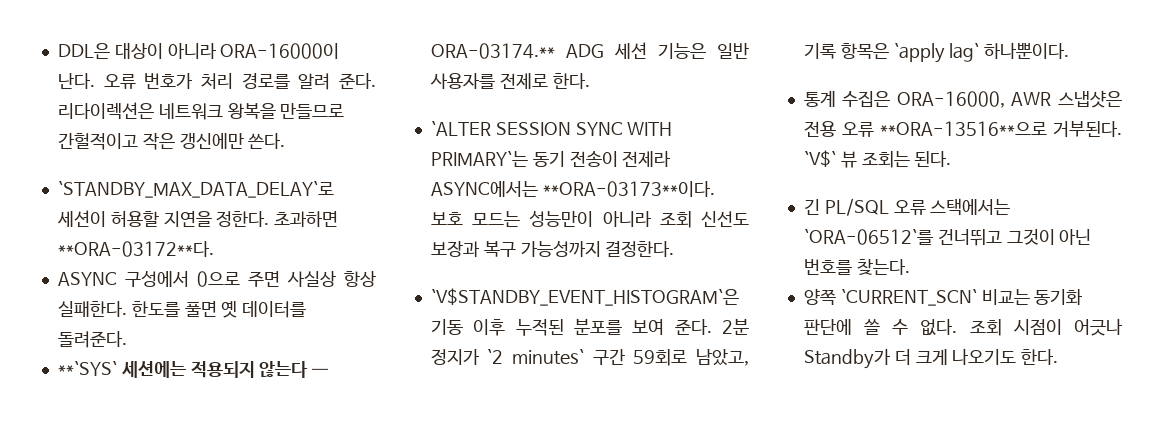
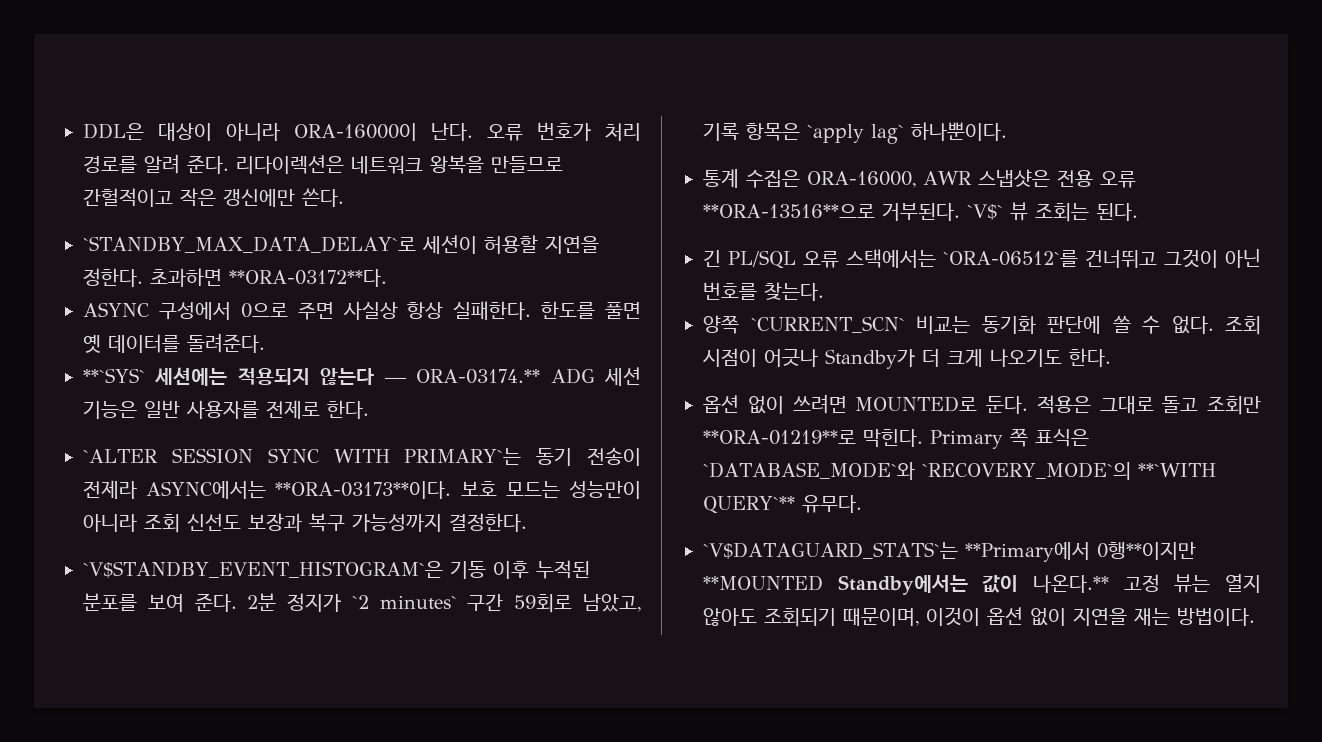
+ 옵션 없이 쓰려면 MOUNTED로 둔다. 적용은 그대로 돌고 조회만 **ORA-01219**로 막힌다. Primary 쪽 표식은 `DATABASE_MODE`와 `RECOVERY_MODE`의 **`WITH QUERY`** 유무다.
+ `V$DATAGUARD_STATS`는 **Primary에서 0행**이지만 **MOUNTED Standby에서는 값이 나온다.** 고정 뷰는 열지 않아도 조회되기 때문이며, 이것이 옵션 없이 지연을 재는 방법이다.

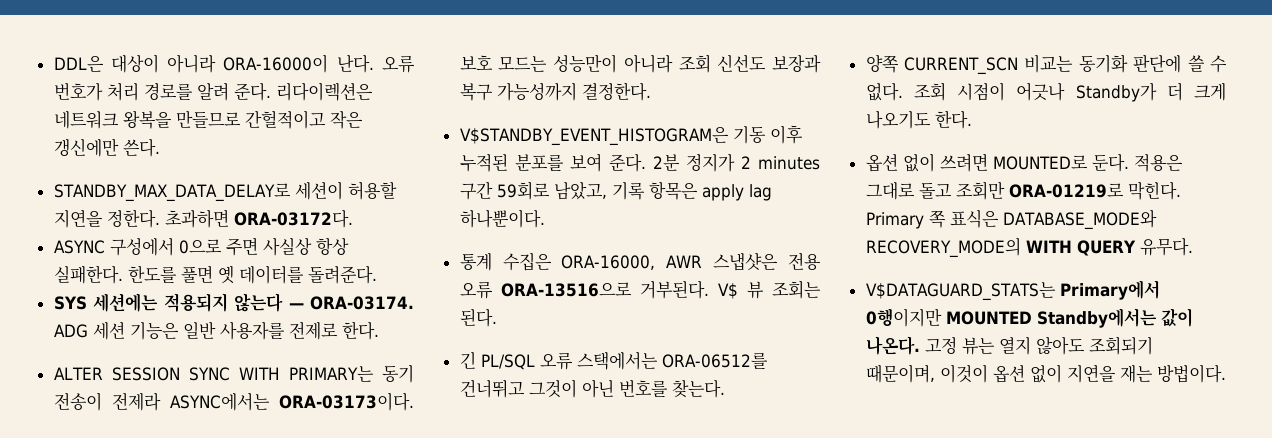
- `STANDBY_MAX_DATA_DELAY`로 세션이 허용할 지연을 정한다.
+ STANDBY_MAX_DATA_DELAY로 세션이 허용할 지연을 정한다.
- 초과하면 **ORA-03172**다.
+ 초과하면 ORA-03172다.
- **`SYS` 세션에는 적용되지 않는다 — ORA-03174.** ADG 세션 기능은 일반 사용자를 전제로 한다.
+ SYS 세션에는 적용되지 않는다 — ORA-03174. ADG 세션 기능은 일반 사용자를 전제로 한다.
- `ALTER SESSION SYNC WITH PRIMARY`는 동기 전송이 전제라 ASYNC에서는 **ORA-03173**이다.
+ ALTER SESSION SYNC WITH PRIMARY는 동기 전송이 전제라 ASYNC에서는 ORA-03173이다.
- `V$STANDBY_EVENT_HISTOGRAM`은 기동 이후 누적된 분포를 보여 준다.
+ V$STANDBY_EVENT_HISTOGRAM은 기동 이후 누적된 분포를 보여 준다.
- 2분 정지가 `2 minutes` 구간 59회로 남았고, 기록 항목은 `apply lag` 하나뿐이다.
+ 2분 정지가 2 minutes 구간 59회로 남았고, 기록 항목은 apply lag 하나뿐이다.
- 통계 수집은 ORA-16000, AWR 스냅샷은 전용 오류 **ORA-13516**으로 거부된다. `V$` 뷰 조회는 된다.
+ 통계 수집은 ORA-16000, AWR 스냅샷은 전용 오류 ORA-13516으로 거부된다. V$ 뷰 조회는 된다.
- 긴 PL/SQL 오류 스택에서는 `ORA-06512`를 건너뛰고 그것이 아닌 번호를 찾는다.
+ 긴 PL/SQL 오류 스택에서는 ORA-06512를 건너뛰고 그것이 아닌 번호를 찾는다.
- 양쪽 `CURRENT_SCN` 비교는 동기화 판단에 쓸 수 없다.
+ 양쪽 CURRENT_SCN 비교는 동기화 판단에 쓸 수 없다.
- 적용은 그대로 돌고 조회만 **ORA-01219**로 막힌다.
+ 적용은 그대로 돌고 조회만 ORA-01219로 막힌다.
- Primary 쪽 표식은 `DATABASE_MODE`와 `RECOVERY_MODE`의 **`WITH QUERY`** 유무다.
- `V$DATAGUARD_STATS`는 **Primary에서 0행**이지만 **MOUNTED Standby에서는 값이 나온다.** 고정 뷰는 열지 않아도 조회되기 때문이며, 이것이 옵션 없이 지연을 재는 방법이다.
+ Primary 쪽 표식은 DATABASE_MODE와 RECOVERY_MODE의 WITH QUERY 유무다.
+ V$DATAGUARD_STATS는 Primary에서 0행이지만 MOUNTED Standby에서는 값이 나온다. 고정 뷰는 열지 않아도 조회되기 때문이며, 이것이 옵션 없이 지연을 재는 방법이다.

